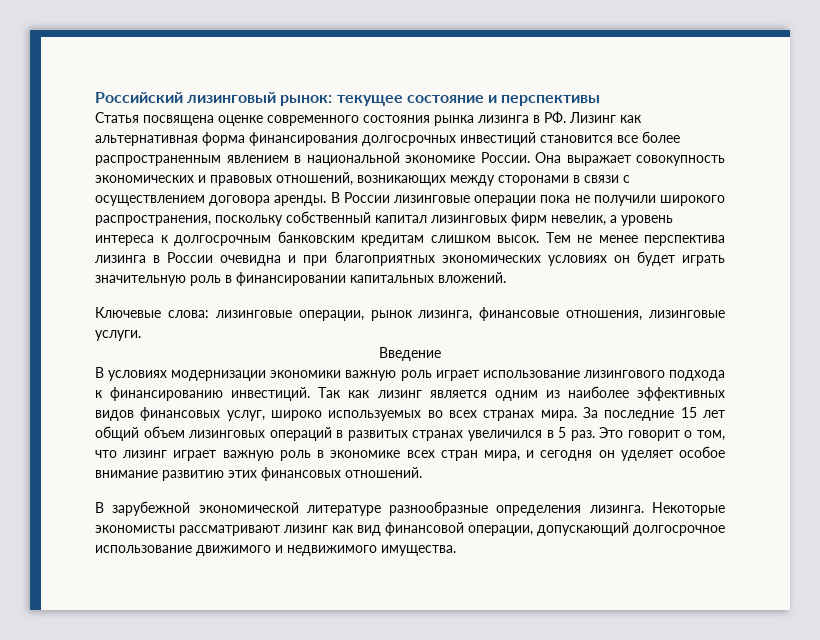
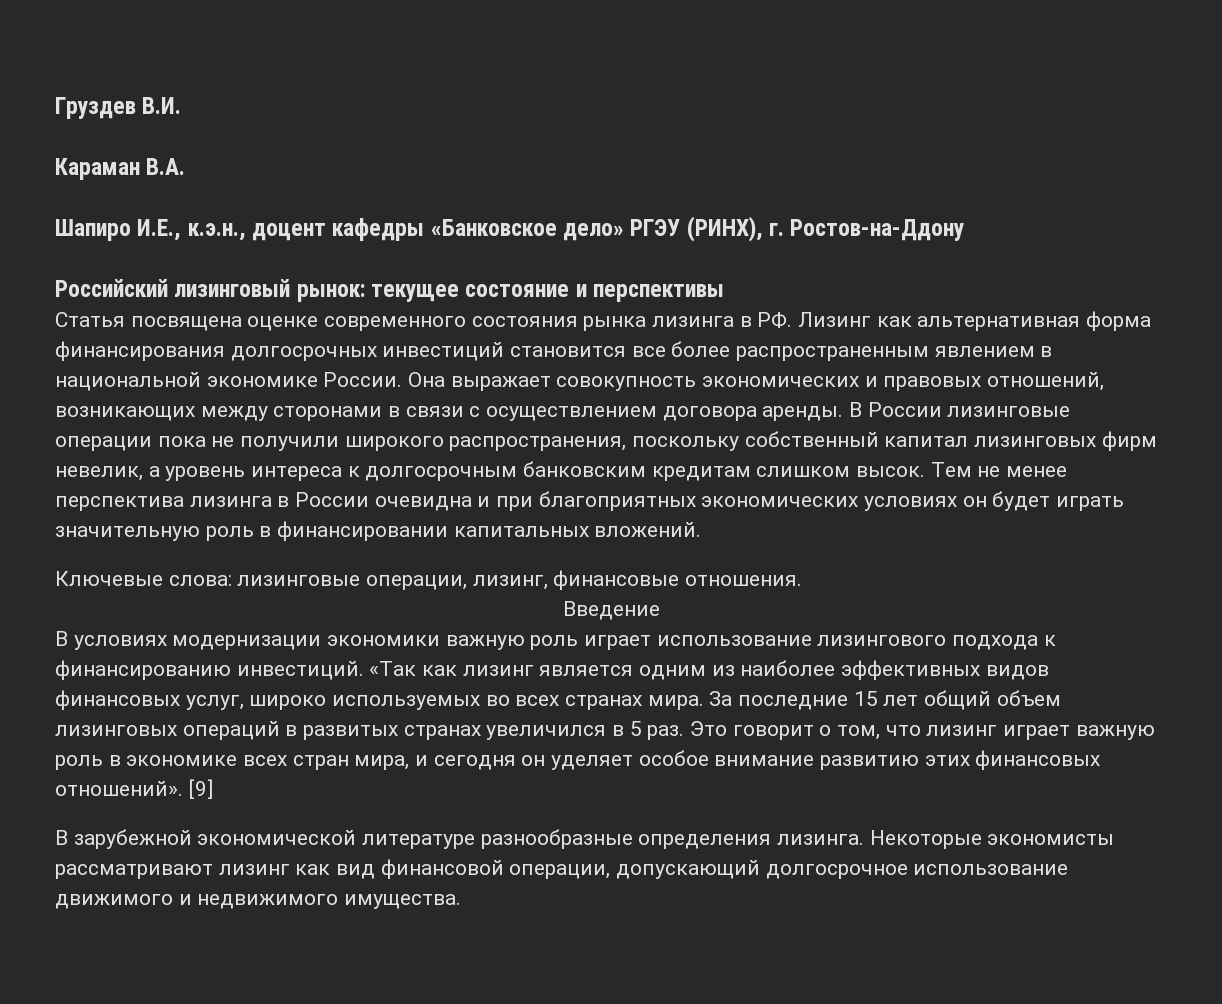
+ Груздев В.И.
+ Караман В.А.
+ Шапиро И.Е., к.э.н., доцент кафедры «Банковское дело» РГЭУ (РИНХ), г. Ростов-на-Ддону
- Ключевые слова: лизинговые операции, рынок лизинга, финансовые отношения, лизинговые услуги.
+ Ключевые слова: лизинговые операции, лизинг, финансовые отношения.
- Так как лизинг является одним из наиболее эффективных видов финансовых услуг, широко используемых во всех странах мира.
+ «Так как лизинг является одним из наиболее эффективных видов финансовых услуг, широко используемых во всех странах мира.
- Это говорит о том, что лизинг играет важную роль в экономике всех стран мира, и сегодня он уделяет особое внимание развитию этих финансовых отношений.
+ Это говорит о том, что лизинг играет важную роль в экономике всех стран мира, и сегодня он уделяет особое внимание развитию этих финансовых отношений». [9]

